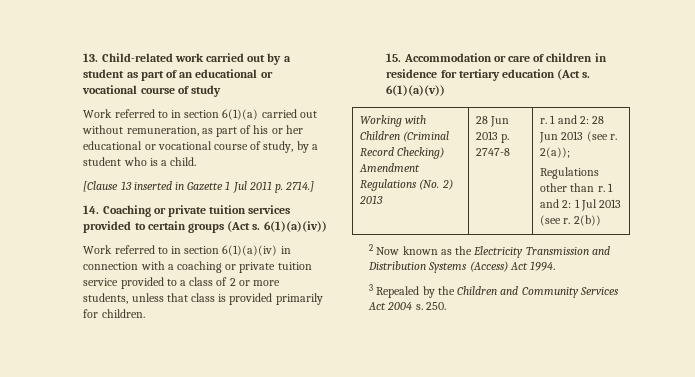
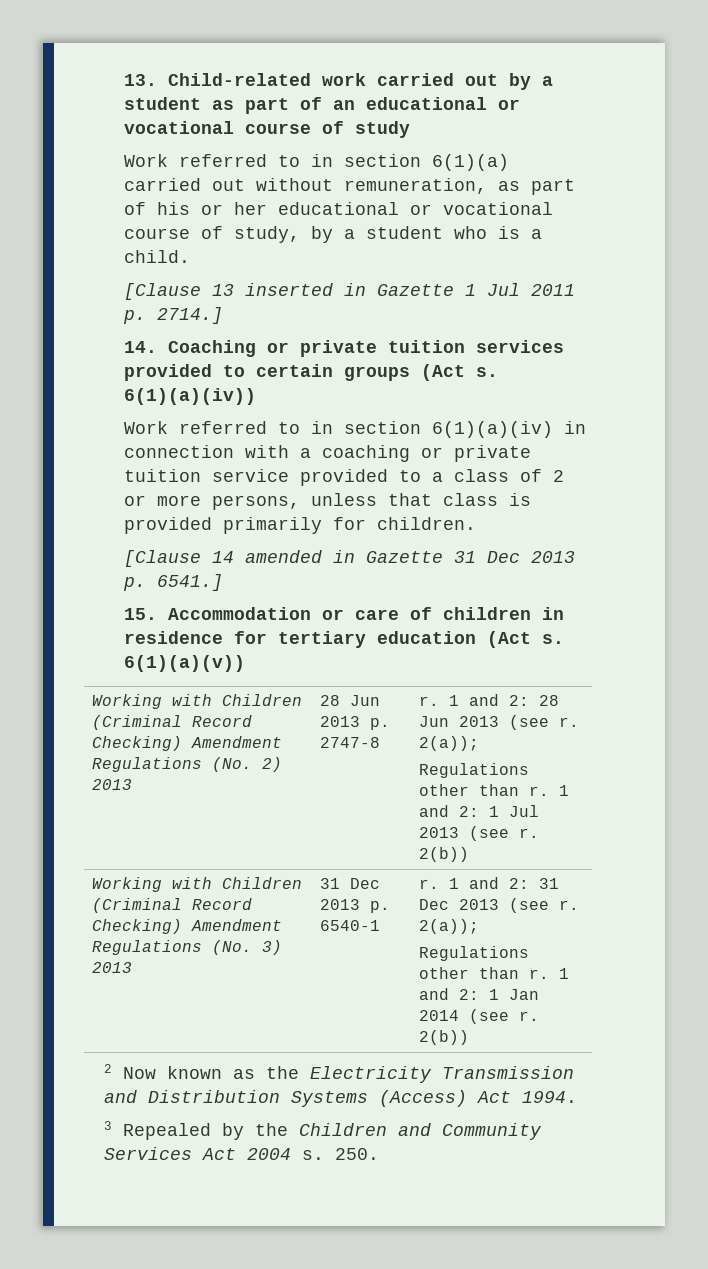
- Work referred to in section 6(1)(a)(iv) in connection with a coaching or private tuition service provided to a class of 2 or more students, unless that class is provided primarily for children.
+ Work referred to in section 6(1)(a)(iv) in connection with a coaching or private tuition service provided to a class of 2 or more persons, unless that class is provided primarily for children.
+ [Clause 14 amended in Gazette 31 Dec 2013 p. 6541.]
+ Working with Children (Criminal Record Checking) Amendment Regulations (No. 3) 2013 | 31 Dec 2013 p. 6540-1 | r. 1 and 2: 31 Dec 2013 (see r. 2(a));
+ Regulations other than r. 1 and 2: 1 Jan 2014 (see r. 2(b))

